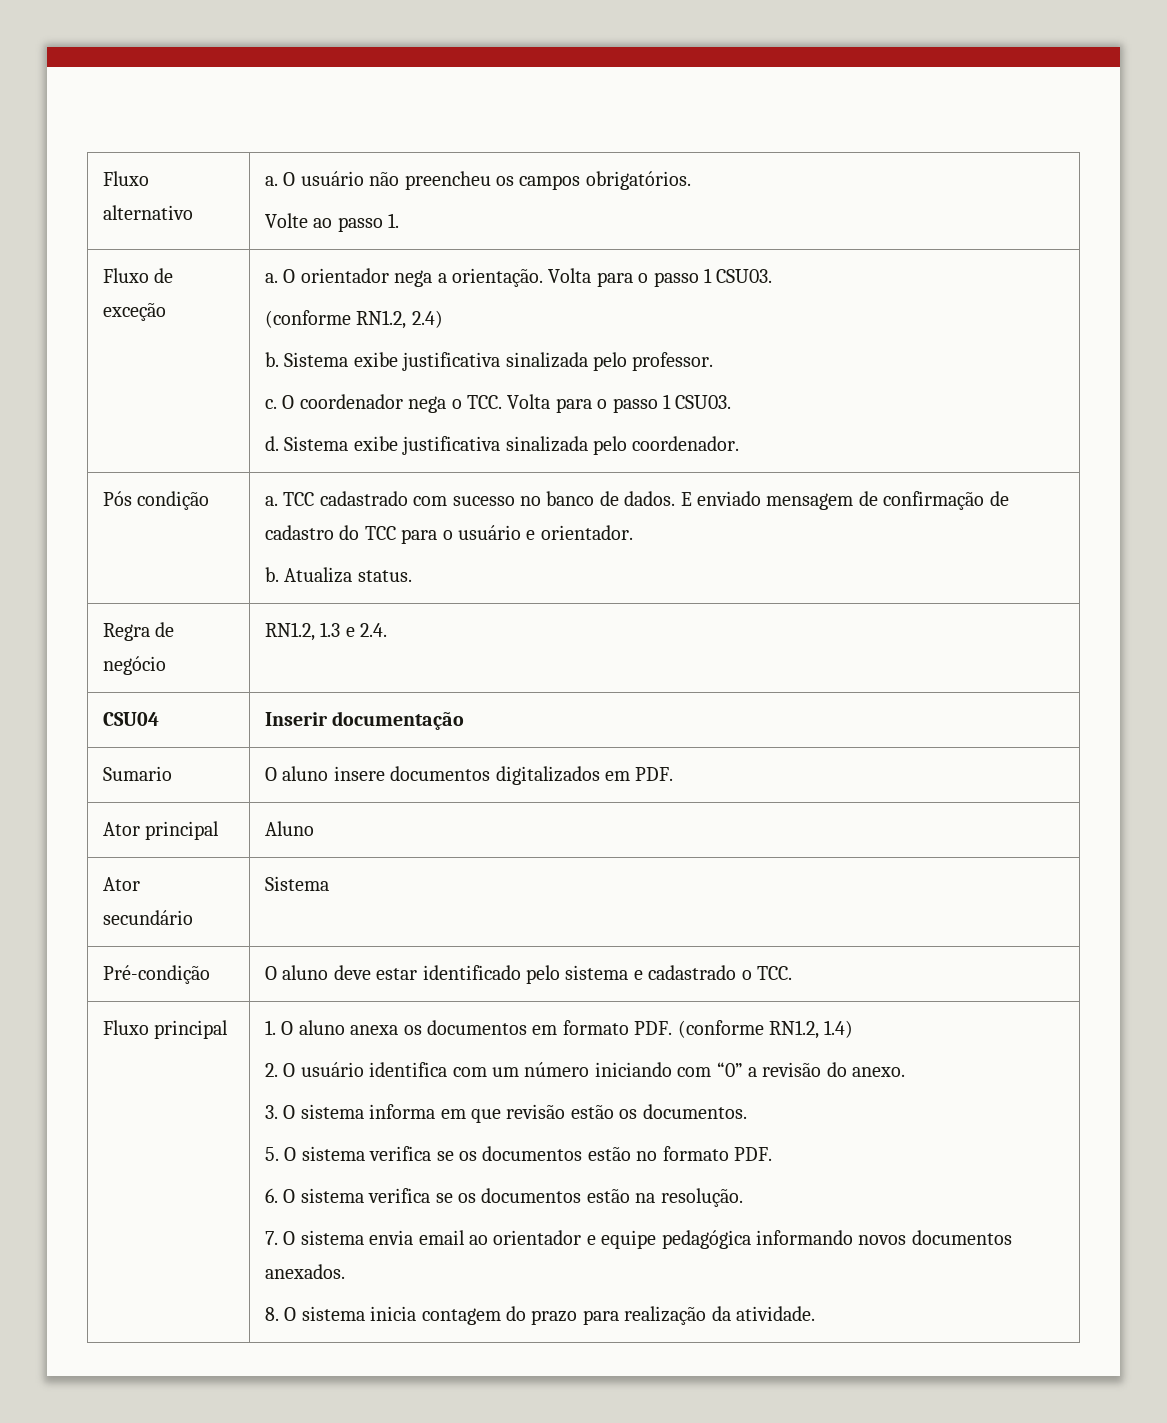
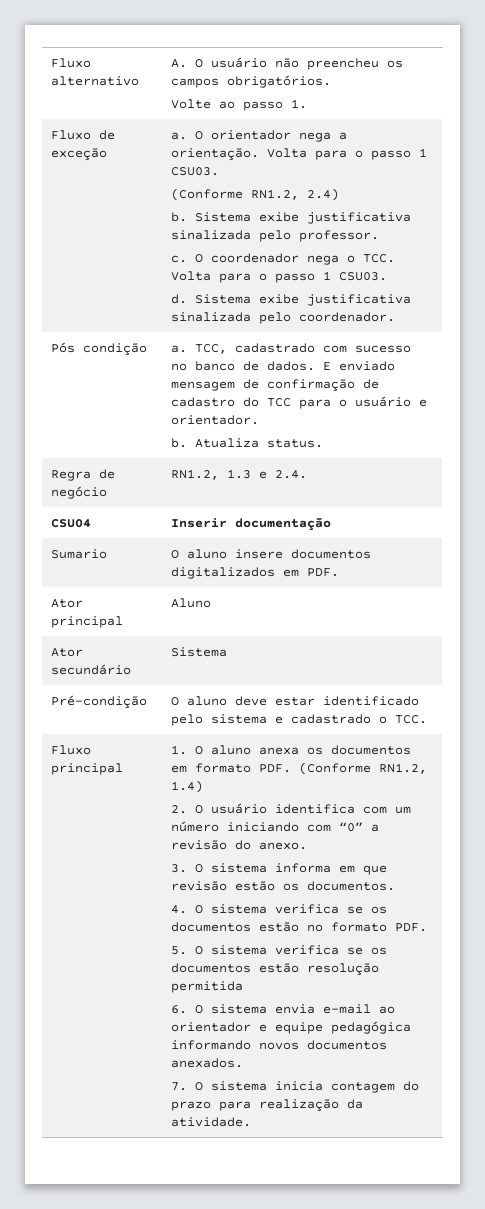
- Fluxo alternativo | a. O usuário não preencheu os campos obrigatórios.
+ Fluxo alternativo | A. O usuário não preencheu os campos obrigatórios.
- (conforme RN1.2, 2.4)
+ (Conforme RN1.2, 2.4)
- Pós condição | a. TCC cadastrado com sucesso no banco de dados. E enviado mensagem de confirmação de cadastro do TCC para o usuário e orientador.
+ Pós condição | a. TCC, cadastrado com sucesso no banco de dados. E enviado mensagem de confirmação de cadastro do TCC para o usuário e orientador.
- 1. O aluno anexa os documentos em formato PDF. (conforme RN1.2, 1.4)
+ 1. O aluno anexa os documentos em formato PDF. (Conforme RN1.2, 1.4)
- 5. O sistema verifica se os documentos estão no formato PDF.
+ 4. O sistema verifica se os documentos estão no formato PDF.
- 6. O sistema verifica se os documentos estão na resolução.
- 7. O sistema envia email ao orientador e equipe pedagógica informando novos documentos anexados.
+ 5. O sistema verifica se os documentos estão resolução permitida
+ 6. O sistema envia e-mail ao orientador e equipe pedagógica informando novos documentos anexados.
- 8. O sistema inicia contagem do prazo para realização da atividade.
+ 7. O sistema inicia contagem do prazo para realização da atividade.

